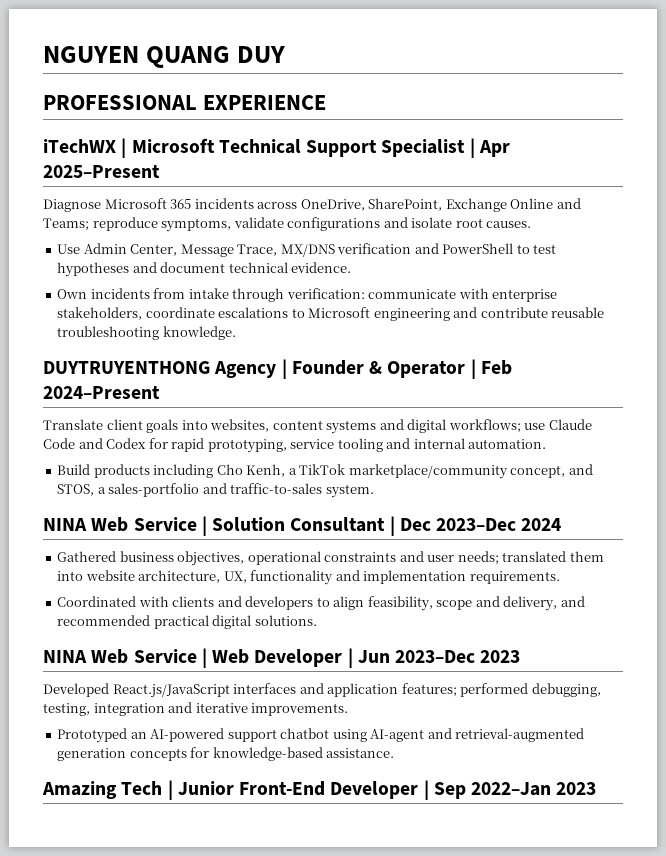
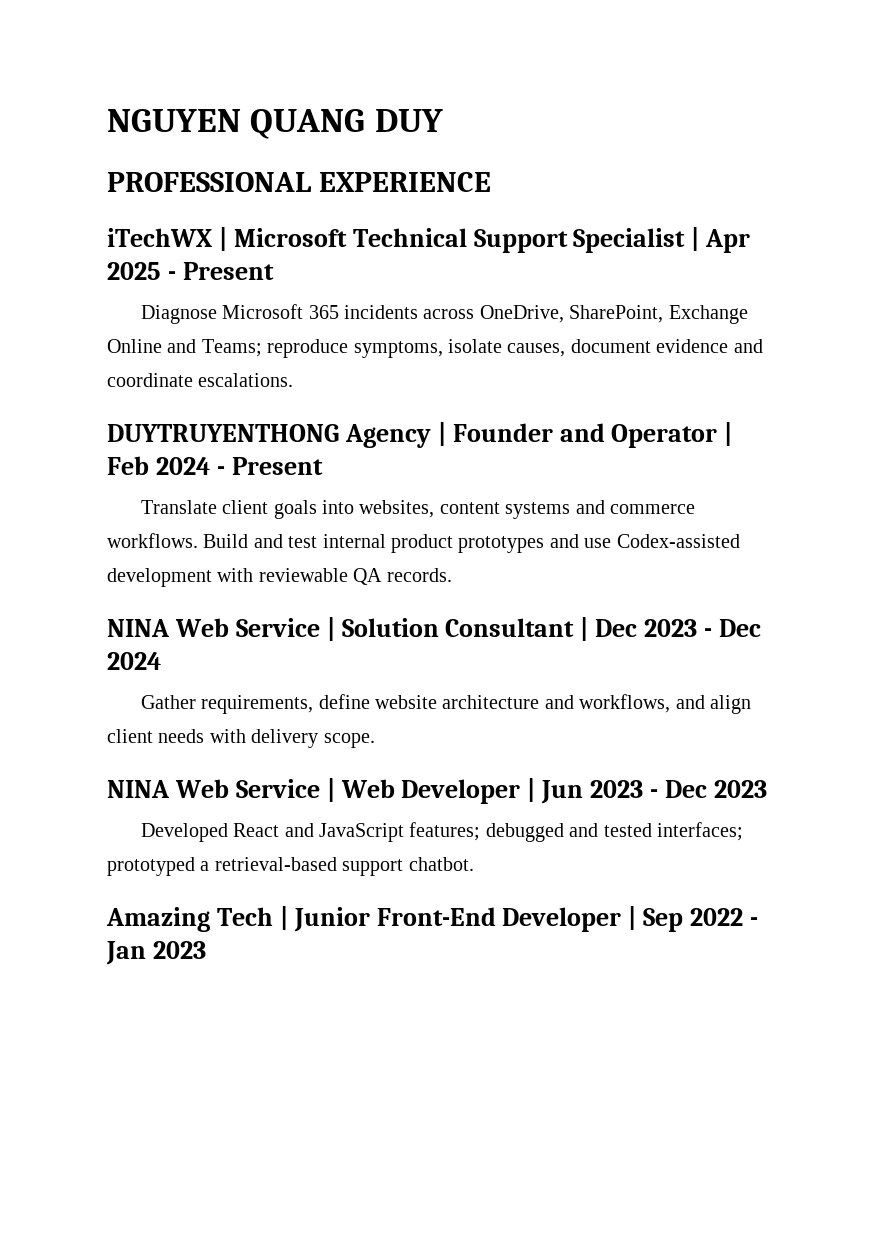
- iTechWX | Microsoft Technical Support Specialist | Apr 2025–Present
+ iTechWX | Microsoft Technical Support Specialist | Apr 2025 - Present
- Diagnose Microsoft 365 incidents across OneDrive, SharePoint, Exchange Online and Teams; reproduce symptoms, validate configurations and isolate root causes.
- Use Admin Center, Message Trace, MX/DNS verification and PowerShell to test hypotheses and document technical evidence.
- Own incidents from intake through verification: communicate with enterprise stakeholders, coordinate escalations to Microsoft engineering and contribute reusable troubleshooting knowledge.
+ Diagnose Microsoft 365 incidents across OneDrive, SharePoint, Exchange Online and Teams; reproduce symptoms, isolate causes, document evidence and coordinate escalations.
- DUYTRUYENTHONG Agency | Founder & Operator | Feb 2024–Present
+ DUYTRUYENTHONG Agency | Founder and Operator | Feb 2024 - Present
- Translate client goals into websites, content systems and digital workflows; use Claude Code and Codex for rapid prototyping, service tooling and internal automation.
- Build products including Cho Kenh, a TikTok marketplace/community concept, and STOS, a sales-portfolio and traffic-to-sales system.
+ Translate client goals into websites, content systems and commerce workflows. Build and test internal product prototypes and use Codex-assisted development with reviewable QA records.
- NINA Web Service | Solution Consultant | Dec 2023–Dec 2024
- Gathered business objectives, operational constraints and user needs; translated them into website architecture, UX, functionality and implementation requirements.
- Coordinated with clients and developers to align feasibility, scope and delivery, and recommended practical digital solutions.
+ NINA Web Service | Solution Consultant | Dec 2023 - Dec 2024
+ Gather requirements, define website architecture and workflows, and align client needs with delivery scope.
- NINA Web Service | Web Developer | Jun 2023–Dec 2023
+ NINA Web Service | Web Developer | Jun 2023 - Dec 2023
- Developed React.js/JavaScript interfaces and application features; performed debugging, testing, integration and iterative improvements.
- Prototyped an AI-powered support chatbot using AI-agent and retrieval-augmented generation concepts for knowledge-based assistance.
+ Developed React and JavaScript features; debugged and tested interfaces; prototyped a retrieval-based support chatbot.
- Amazing Tech | Junior Front-End Developer | Sep 2022–Jan 2023
+ Amazing Tech | Junior Front-End Developer | Sep 2022 - Jan 2023

